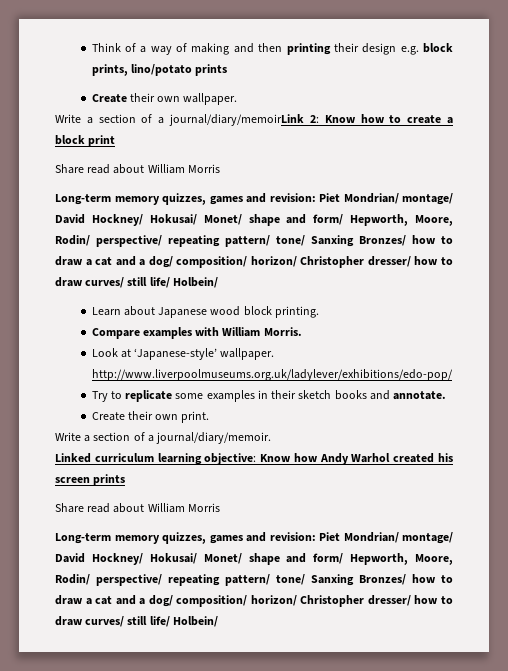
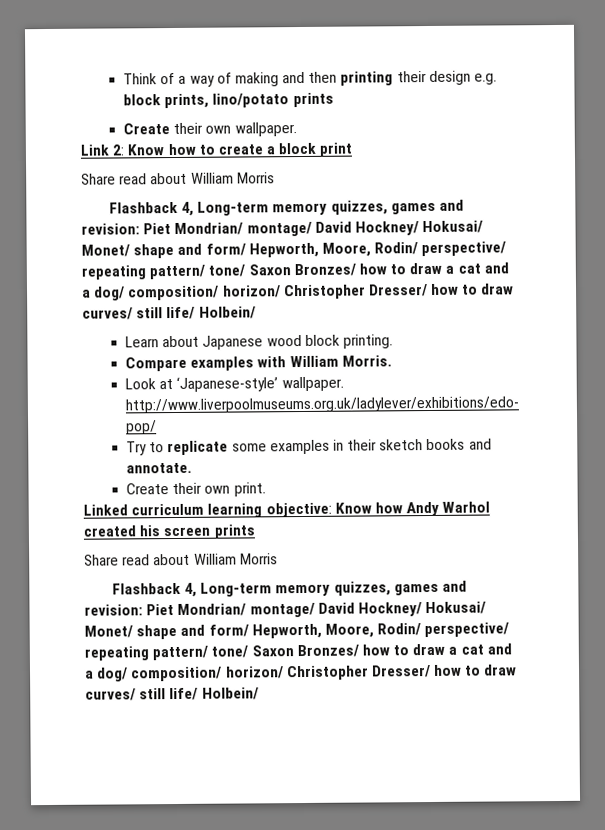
- Write a section of a journal/diary/memoirLink 2: Know how to create a block print
+ Link 2: Know how to create a block print
  Share read about William Morris
- Long-term memory quizzes, games and revision: Piet Mondrian/ montage/ David Hockney/ Hokusai/ Monet/ shape and form/ Hepworth, Moore, Rodin/ perspective/ repeating pattern/ tone/ Sanxing Bronzes/ how to draw a cat and a dog/ composition/ horizon/ Christopher dresser/ how to draw curves/ still life/ Holbein/
+ Flashback 4, Long-term memory quizzes, games and revision: Piet Mondrian/ montage/ David Hockney/ Hokusai/ Monet/ shape and form/ Hepworth, Moore, Rodin/ perspective/ repeating pattern/ tone/ Saxon Bronzes/ how to draw a cat and a dog/ composition/ horizon/ Christopher Dresser/ how to draw curves/ still life/ Holbein/
- Write a section of a journal/diary/memoir.
  Linked curriculum learning objective: Know how Andy Warhol created his screen prints
  Share read about William Morris
- Long-term memory quizzes, games and revision: Piet Mondrian/ montage/ David Hockney/ Hokusai/ Monet/ shape and form/ Hepworth, Moore, Rodin/ perspective/ repeating pattern/ tone/ Sanxing Bronzes/ how to draw a cat and a dog/ composition/ horizon/ Christopher dresser/ how to draw curves/ still life/ Holbein/
+ Flashback 4, Long-term memory quizzes, games and revision: Piet Mondrian/ montage/ David Hockney/ Hokusai/ Monet/ shape and form/ Hepworth, Moore, Rodin/ perspective/ repeating pattern/ tone/ Saxon Bronzes/ how to draw a cat and a dog/ composition/ horizon/ Christopher Dresser/ how to draw curves/ still life/ Holbein/

